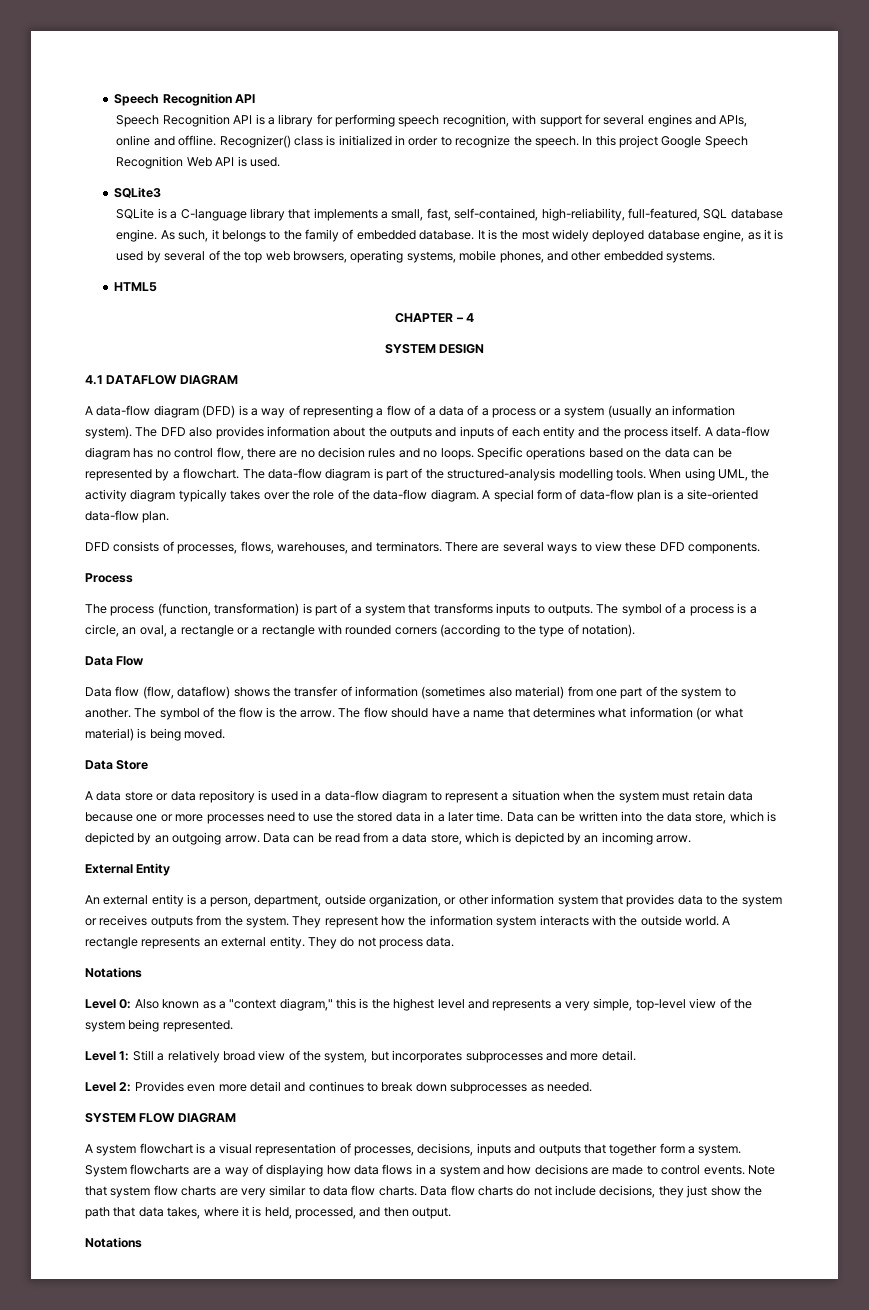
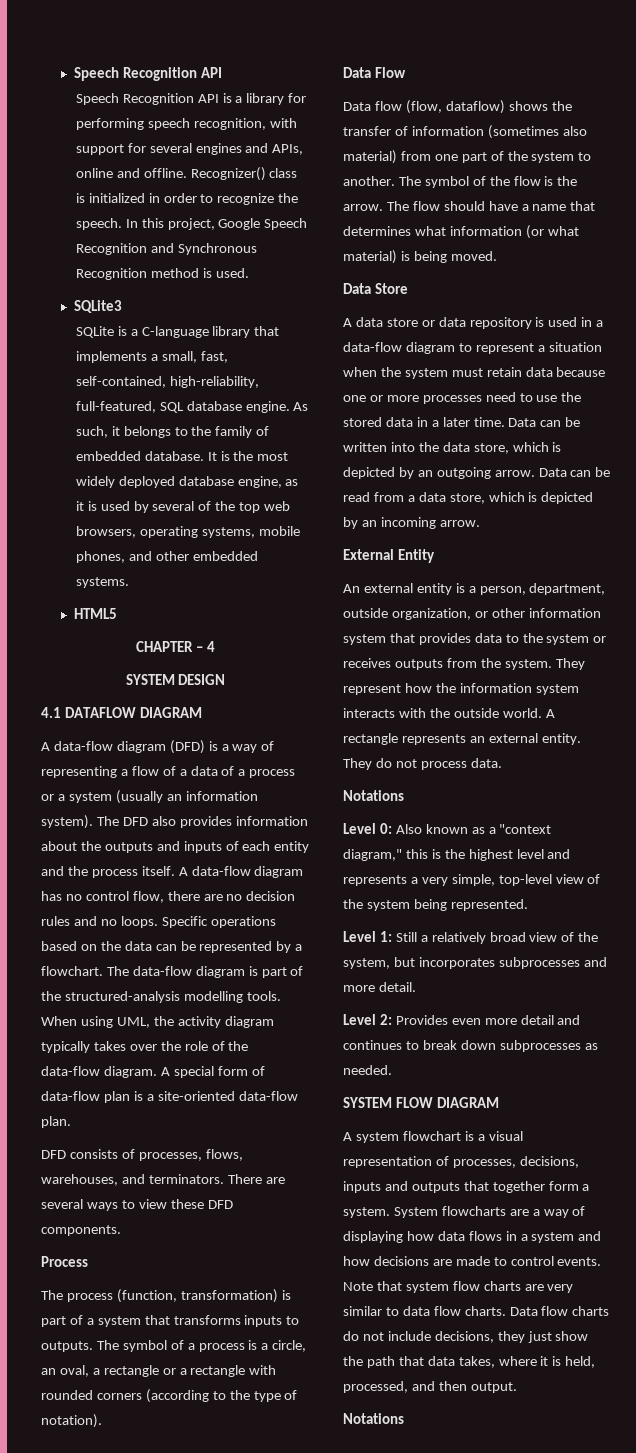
- In this project Google Speech Recognition Web API is used.
+ In this project, Google Speech Recognition and Synchronous Recognition method is used.

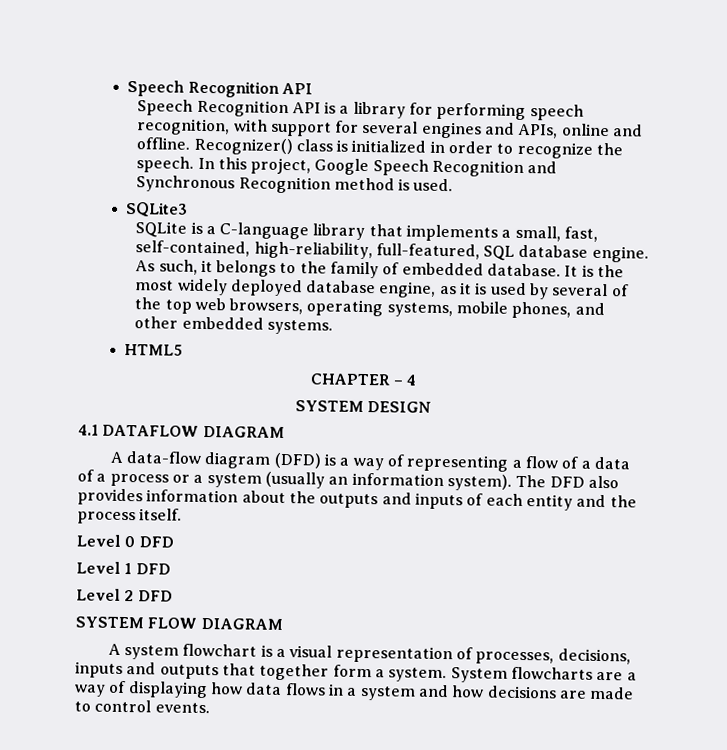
- The DFD also provides information about the outputs and inputs of each entity and the process itself. A data-flow diagram has no control flow, there are no decision rules and no loops. Specific operations based on the data can be represented by a flowchart. The data-flow diagram is part of the structured-analysis modelling tools. When using UML, the activity diagram typically takes over the role of the data-flow diagram. A special form of data-flow plan is a site-oriented data-flow plan.
- DFD consists of processes, flows, warehouses, and terminators. There are several ways to view these DFD components.
- Process
- The process (function, transformation) is part of a system that transforms inputs to outputs. The symbol of a process is a circle, an oval, a rectangle or a rectangle with rounded corners (according to the type of notation).
- Data Flow
- Data flow (flow, dataflow) shows the transfer of information (sometimes also material) from one part of the system to another. The symbol of the flow is the arrow. The flow should have a name that determines what information (or what material) is being moved.
- Data Store
- A data store or data repository is used in a data-flow diagram to represent a situation when the system must retain data because one or more processes need to use the stored data in a later time. Data can be written into the data store, which is depicted by an outgoing arrow. Data can be read from a data store, which is depicted by an incoming arrow.
- External Entity
- An external entity is a person, department, outside organization, or other information system that provides data to the system or receives outputs from the system. They represent how the information system interacts with the outside world. A rectangle represents an external entity. They do not process data.
- Notations
- Level 0: Also known as a "context diagram," this is the highest level and represents a very simple, top-level view of the system being represented.
- Level 1: Still a relatively broad view of the system, but incorporates subprocesses and more detail.
- Level 2: Provides even more detail and continues to break down subprocesses as needed.
+ The DFD also provides information about the outputs and inputs of each entity and the process itself.
+ Level 0 DFD
+ Level 1 DFD
+ Level 2 DFD
- Note that system flow charts are very similar to data flow charts. Data flow charts do not include decisions, they just show the path that data takes, where it is held, processed, and then output.
- Notations

